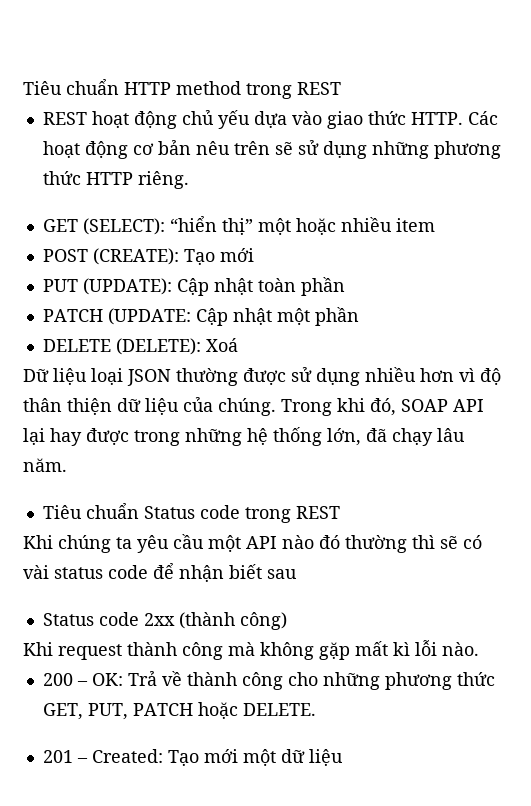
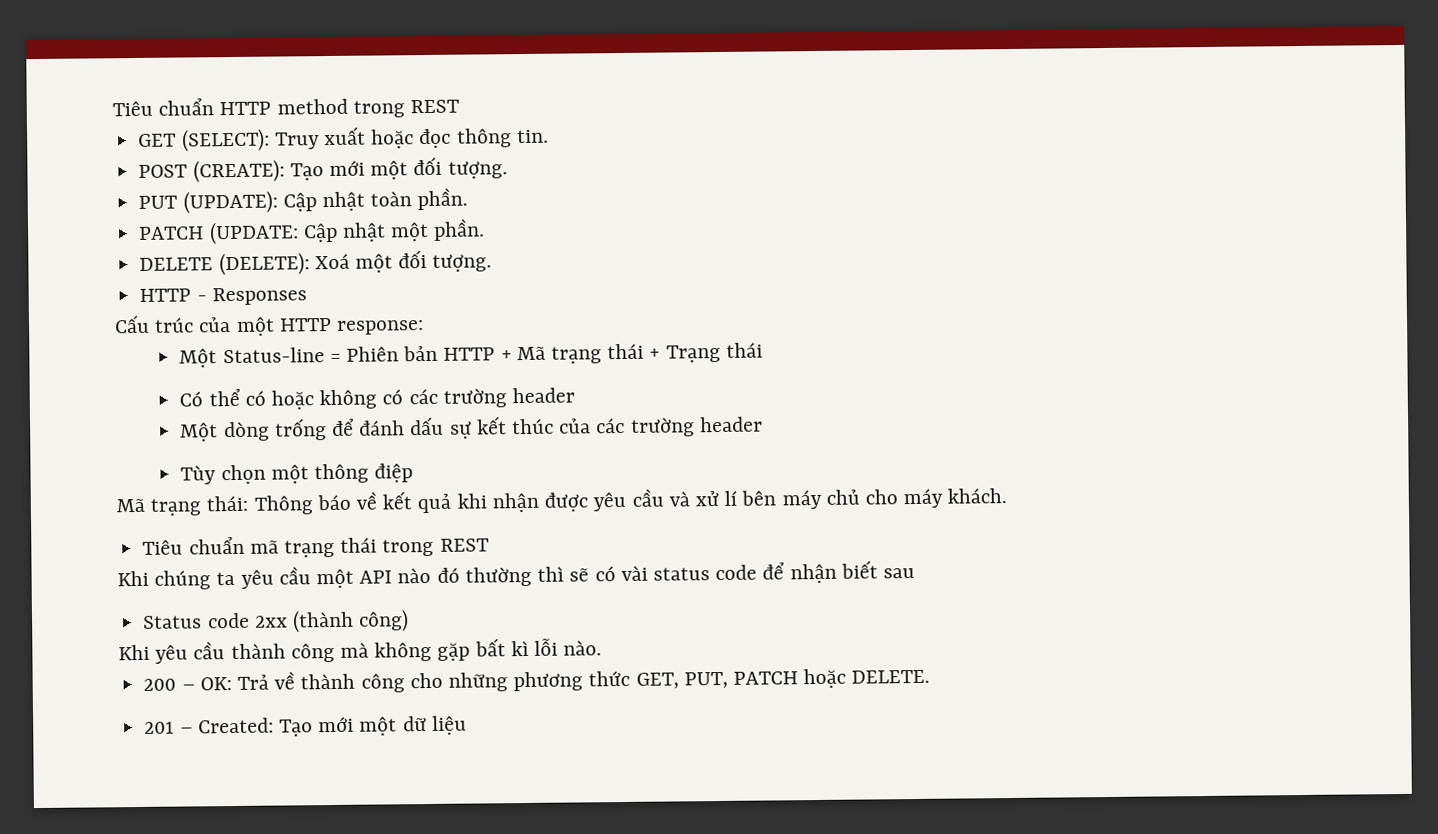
- REST hoạt động chủ yếu dựa vào giao thức HTTP. Các hoạt động cơ bản nêu trên sẽ sử dụng những phương thức HTTP riêng.
- GET (SELECT): “hiển thị” một hoặc nhiều item
+ GET (SELECT): Truy xuất hoặc đọc thông tin.
- POST (CREATE): Tạo mới
+ POST (CREATE): Tạo mới một đối tượng.
- PUT (UPDATE): Cập nhật toàn phần
+ PUT (UPDATE): Cập nhật toàn phần.
- PATCH (UPDATE: Cập nhật một phần
+ PATCH (UPDATE: Cập nhật một phần.
- DELETE (DELETE): Xoá
- Dữ liệu loại JSON thường được sử dụng nhiều hơn vì độ thân thiện dữ liệu của chúng. Trong khi đó, SOAP API lại hay được trong những hệ thống lớn, đã chạy lâu năm.
- Tiêu chuẩn Status code trong REST
+ DELETE (DELETE): Xoá một đối tượng.
+ HTTP - Responses
+ Cấu trúc của một HTTP response:
+ Một Status-line = Phiên bản HTTP + Mã trạng thái + Trạng thái
+ Có thể có hoặc không có các trường header
+ Một dòng trống để đánh dấu sự kết thúc của các trường header
+ Tùy chọn một thông điệp
+ Mã trạng thái: Thông báo về kết quả khi nhận được yêu cầu và xử lí bên máy chủ cho máy khách.
+ Tiêu chuẩn mã trạng thái trong REST
- Khi request thành công mà không gặp mất kì lỗi nào.
+ Khi yêu cầu thành công mà không gặp bất kì lỗi nào.

